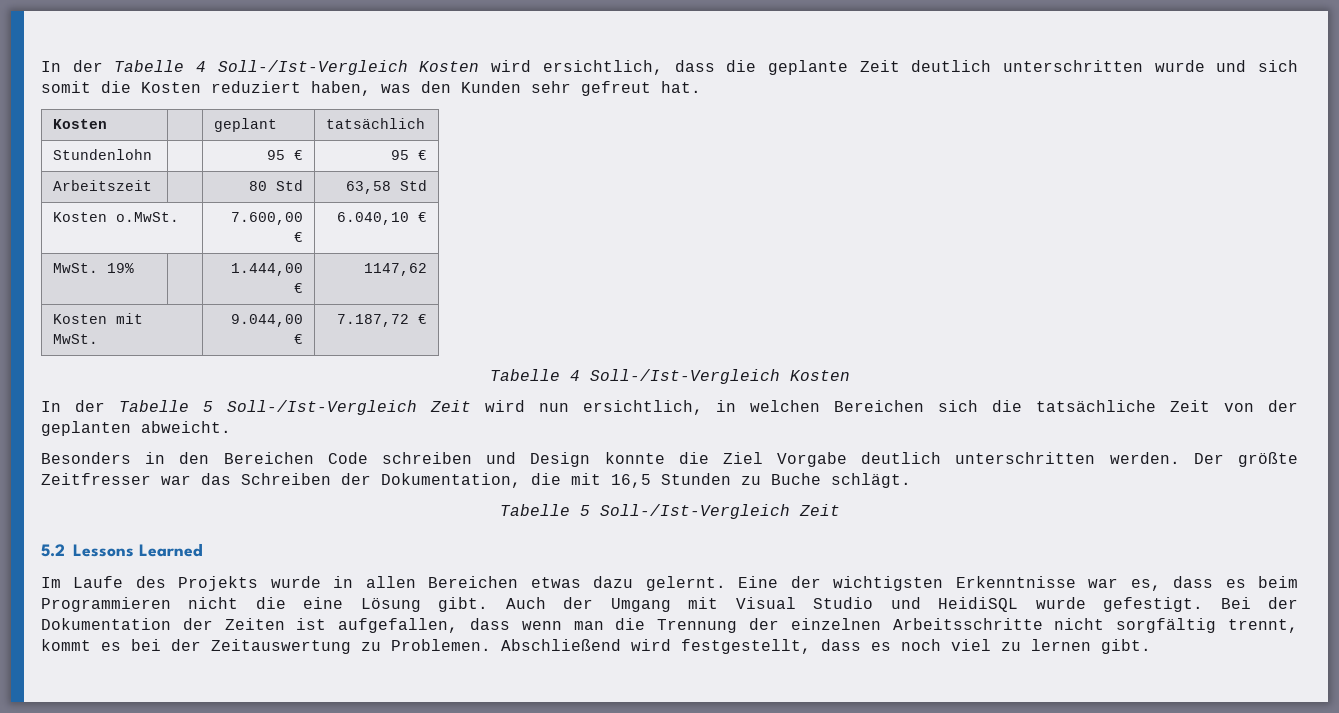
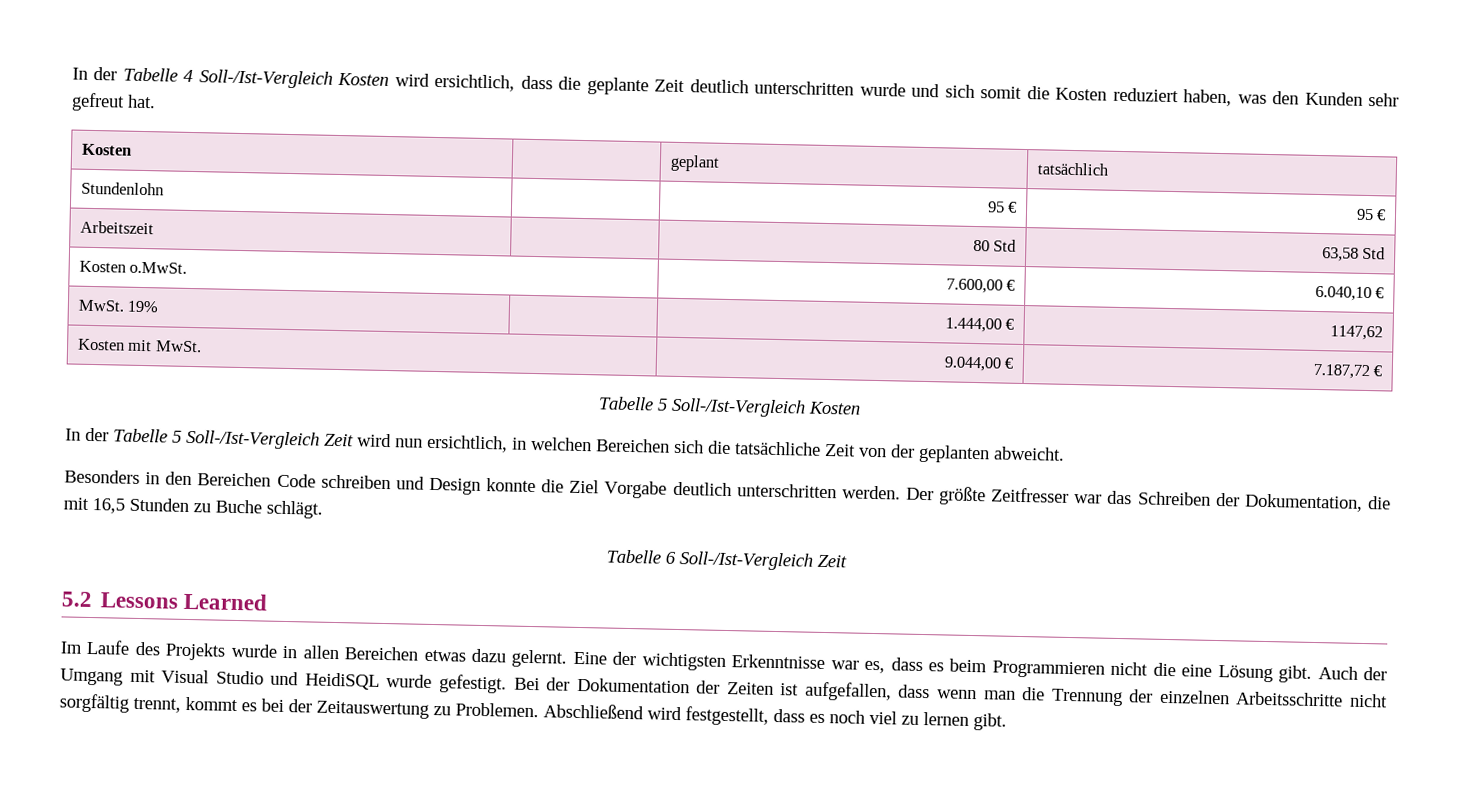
  Kosten mit MwSt. | 9.044,00 € | 7.187,72 €
- Tabelle 4 Soll-/Ist-Vergleich Kosten
+ Tabelle 5 Soll-/Ist-Vergleich Kosten
  Der größte Zeitfresser war das Schreiben der Dokumentation, die mit 16,5 Stunden zu Buche schlägt.
- Tabelle 5 Soll-/Ist-Vergleich Zeit
+ Tabelle 6 Soll-/Ist-Vergleich Zeit

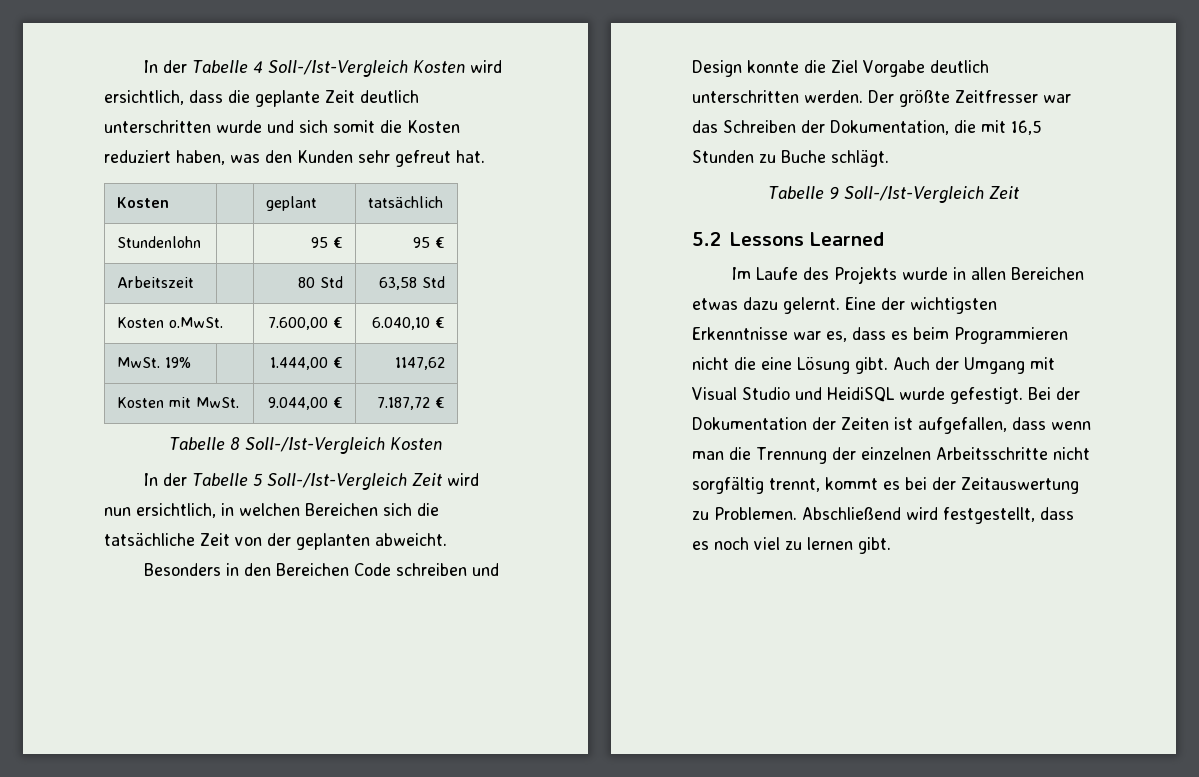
- Tabelle 5 Soll-/Ist-Vergleich Kosten
+ Tabelle 8 Soll-/Ist-Vergleich Kosten
- Tabelle 6 Soll-/Ist-Vergleich Zeit
+ Tabelle 9 Soll-/Ist-Vergleich Zeit

